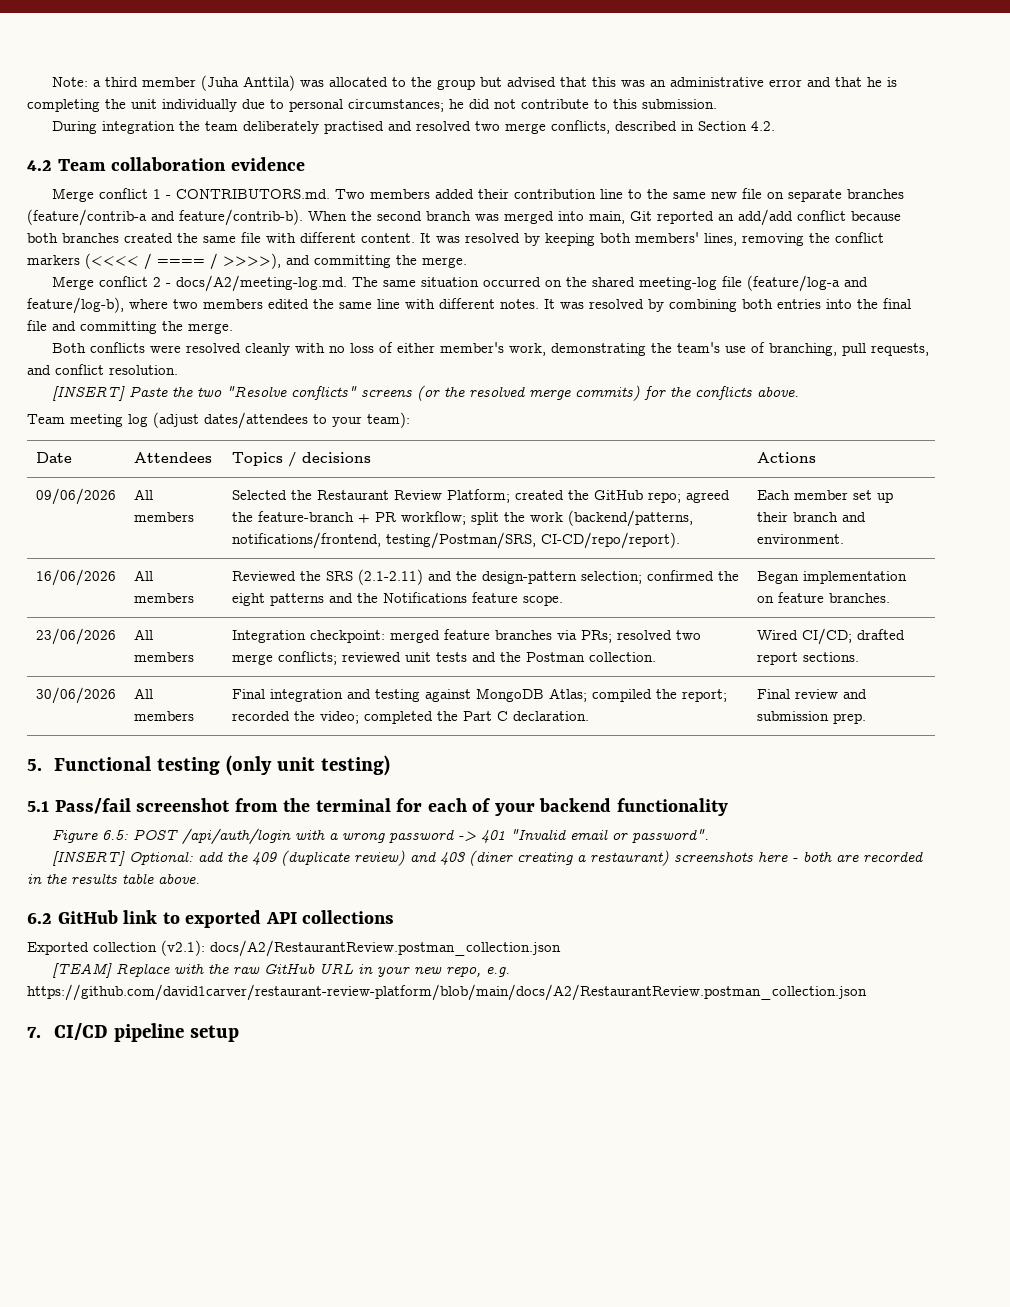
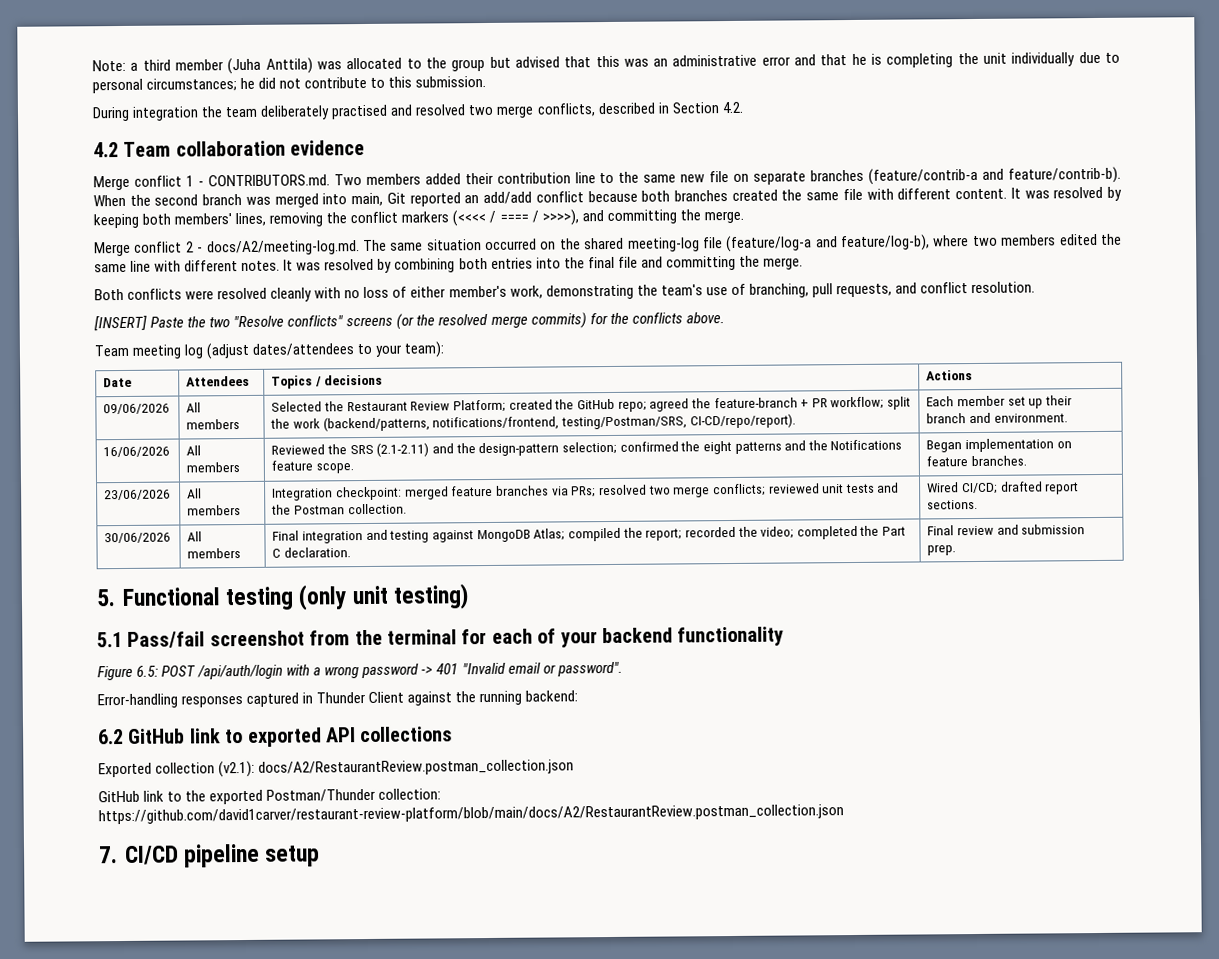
- [INSERT] Optional: add the 409 (duplicate review) and 403 (diner creating a restaurant) screenshots here - both are recorded in the results table above.
+ Error-handling responses captured in Thunder Client against the running backend:
- [TEAM] Replace with the raw GitHub URL in your new repo, e.g. https://github.com/david1carver/restaurant-review-platform/blob/main/docs/A2/RestaurantReview.postman_collection.json
+ GitHub link to the exported Postman/Thunder collection: https://github.com/david1carver/restaurant-review-platform/blob/main/docs/A2/RestaurantReview.postman_collection.json

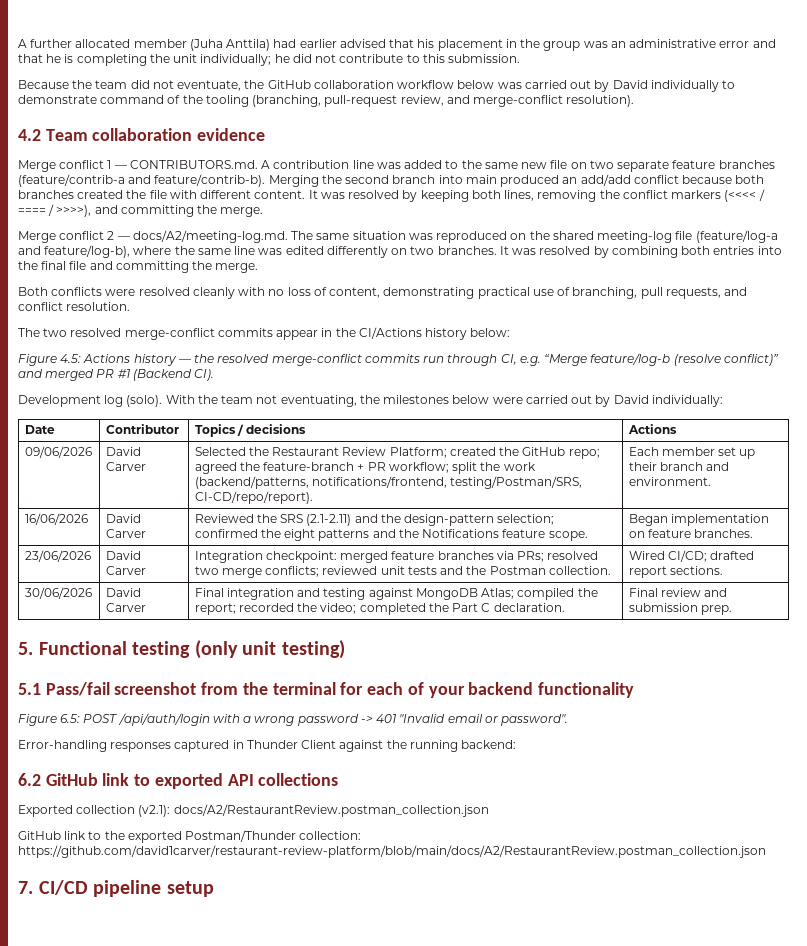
- Note: a third member (Juha Anttila) was allocated to the group but advised that this was an administrative error and that he is completing the unit individually due to personal circumstances; he did not contribute to this submission.
+ A further allocated member (Juha Anttila) had earlier advised that his placement in the group was an administrative error and that he is completing the unit individually; he did not contribute to this submission.
- During integration the team deliberately practised and resolved two merge conflicts, described in Section 4.2.
+ Because the team did not eventuate, the GitHub collaboration workflow below was carried out by David individually to demonstrate command of the tooling (branching, pull-request review, and merge-conflict resolution).
- Merge conflict 1 - CONTRIBUTORS.md. Two members added their contribution line to the same new file on separate branches (feature/contrib-a and feature/contrib-b).
+ Merge conflict 1 — CONTRIBUTORS.md. A contribution line was added to the same new file on two separate feature branches (feature/contrib-a and feature/contrib-b).
- When the second branch was merged into main, Git reported an add/add conflict because both branches created the same file with different content.
+ Merging the second branch into main produced an add/add conflict because both branches created the file with different content.
- It was resolved by keeping both members' lines, removing the conflict markers (<<<< / ==== / >>>>), and committing the merge.
+ It was resolved by keeping both lines, removing the conflict markers (<<<< / ==== / >>>>), and committing the merge.
- Merge conflict 2 - docs/A2/meeting-log.md. The same situation occurred on the shared meeting-log file (feature/log-a and feature/log-b), where two members edited the same line with different notes.
+ Merge conflict 2 — docs/A2/meeting-log.md. The same situation was reproduced on the shared meeting-log file (feature/log-a and feature/log-b), where the same line was edited differently on two branches.
- Both conflicts were resolved cleanly with no loss of either member's work, demonstrating the team's use of branching, pull requests, and conflict resolution.
+ Both conflicts were resolved cleanly with no loss of content, demonstrating practical use of branching, pull requests, and conflict resolution.
- [INSERT] Paste the two "Resolve conflicts" screens (or the resolved merge commits) for the conflicts above.
- Team meeting log (adjust dates/attendees to your team):
+ The two resolved merge-conflict commits appear in the CI/Actions history below:
+ Figure 4.5: Actions history — the resolved merge-conflict commits run through CI, e.g. “Merge feature/log-b (resolve conflict)” and merged PR #1 (Backend CI).
+ Development log (solo). With the team not eventuating, the milestones below were carried out by David individually:
- Date | Attendees | Topics / decisions | Actions
+ Date | Contributor | Topics / decisions | Actions
- 09/06/2026 | All members | Selected the Restaurant Review Platform; created the GitHub repo; agreed the feature-branch + PR workflow; split the work (backend/patterns, notifications/frontend, testing/Postman/SRS, CI-CD/repo/report). | Each member set up their branch and environment.
+ 09/06/2026 | David Carver | Selected the Restaurant Review Platform; created the GitHub repo; agreed the feature-branch + PR workflow; split the work (backend/patterns, notifications/frontend, testing/Postman/SRS, CI-CD/repo/report). | Each member set up their branch and environment.
- 16/06/2026 | All members | Reviewed the SRS (2.1-2.11) and the design-pattern selection; confirmed the eight patterns and the Notifications feature scope. | Began implementation on feature branches.
+ 16/06/2026 | David Carver | Reviewed the SRS (2.1-2.11) and the design-pattern selection; confirmed the eight patterns and the Notifications feature scope. | Began implementation on feature branches.
- 23/06/2026 | All members | Integration checkpoint: merged feature branches via PRs; resolved two merge conflicts; reviewed unit tests and the Postman collection. | Wired CI/CD; drafted report sections.
+ 23/06/2026 | David Carver | Integration checkpoint: merged feature branches via PRs; resolved two merge conflicts; reviewed unit tests and the Postman collection. | Wired CI/CD; drafted report sections.
- 30/06/2026 | All members | Final integration and testing against MongoDB Atlas; compiled the report; recorded the video; completed the Part C declaration. | Final review and submission prep.
+ 30/06/2026 | David Carver | Final integration and testing against MongoDB Atlas; compiled the report; recorded the video; completed the Part C declaration. | Final review and submission prep.

